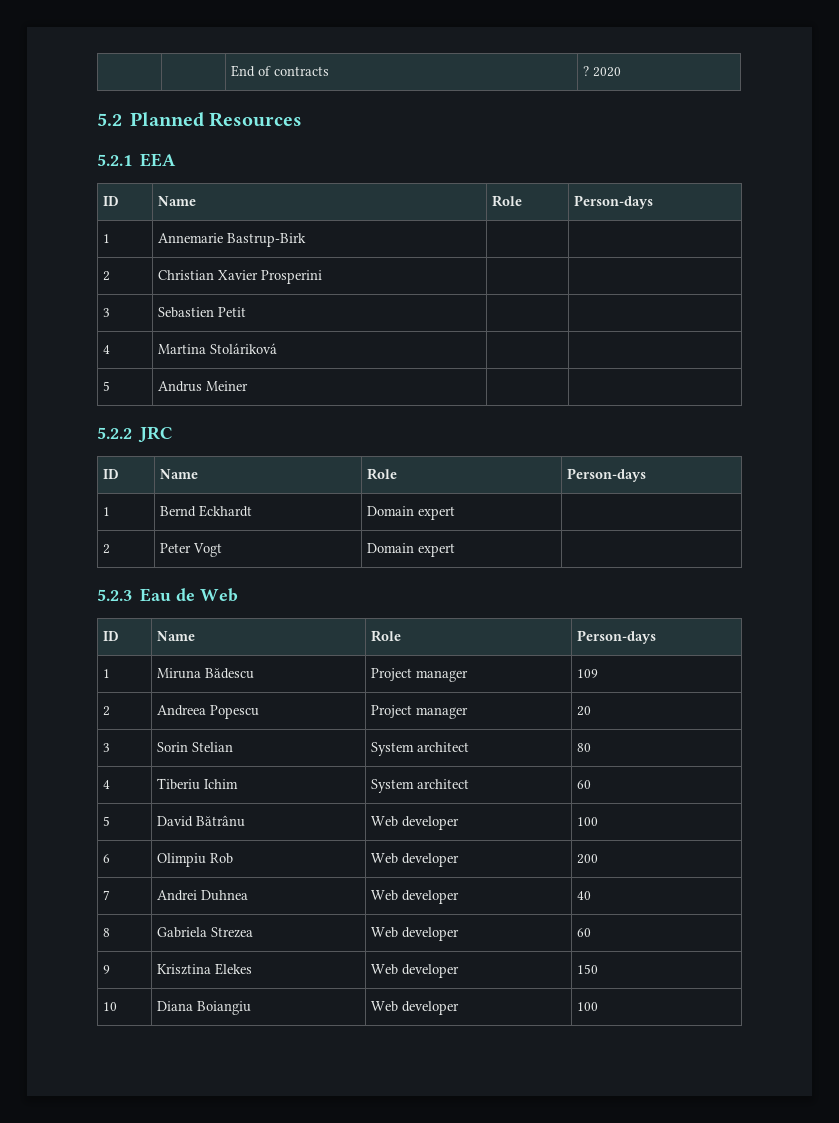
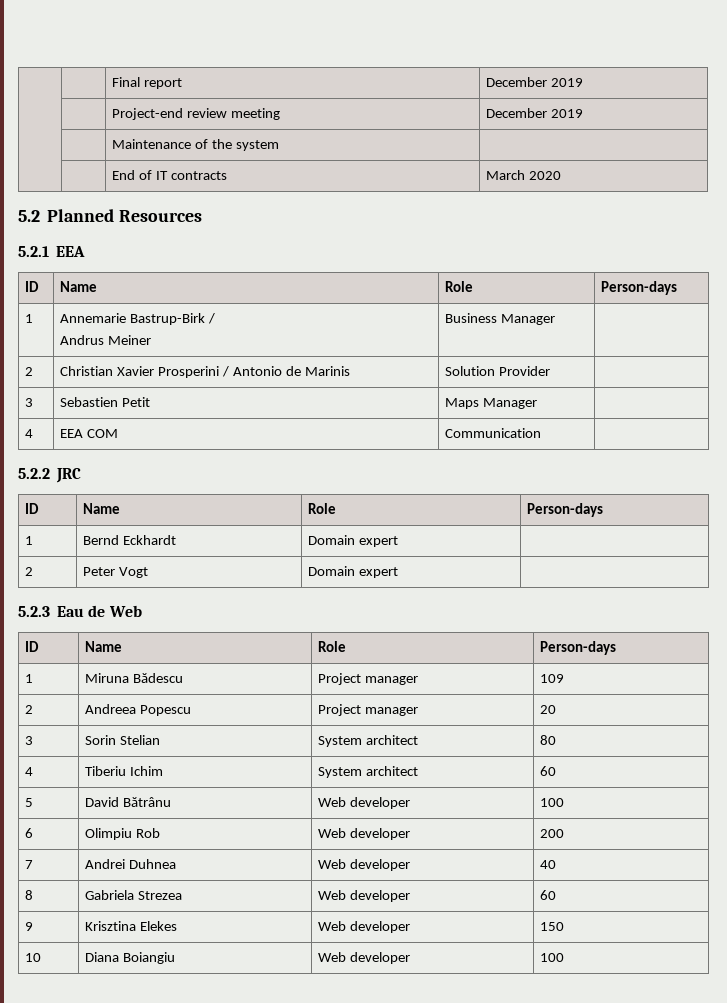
- | | End of contracts | ? 2020
+ | | Final report | December 2019
+ | | Project-end review meeting | December 2019
+ | | Maintenance of the system |
+ | | End of IT contracts | March 2020
- 1 | Annemarie Bastrup-Birk | |
+ 1 | Annemarie Bastrup-Birk /
+ Andrus Meiner | Business Manager |
- 2 | Christian Xavier Prosperini | |
+ 2 | Christian Xavier Prosperini / Antonio de Marinis | Solution Provider |
- 3 | Sebastien Petit | |
- 4 | Martina Stoláriková | |
- 5 | Andrus Meiner | |
+ 3 | Sebastien Petit | Maps Manager |
+ 4 | EEA COM | Communication |

